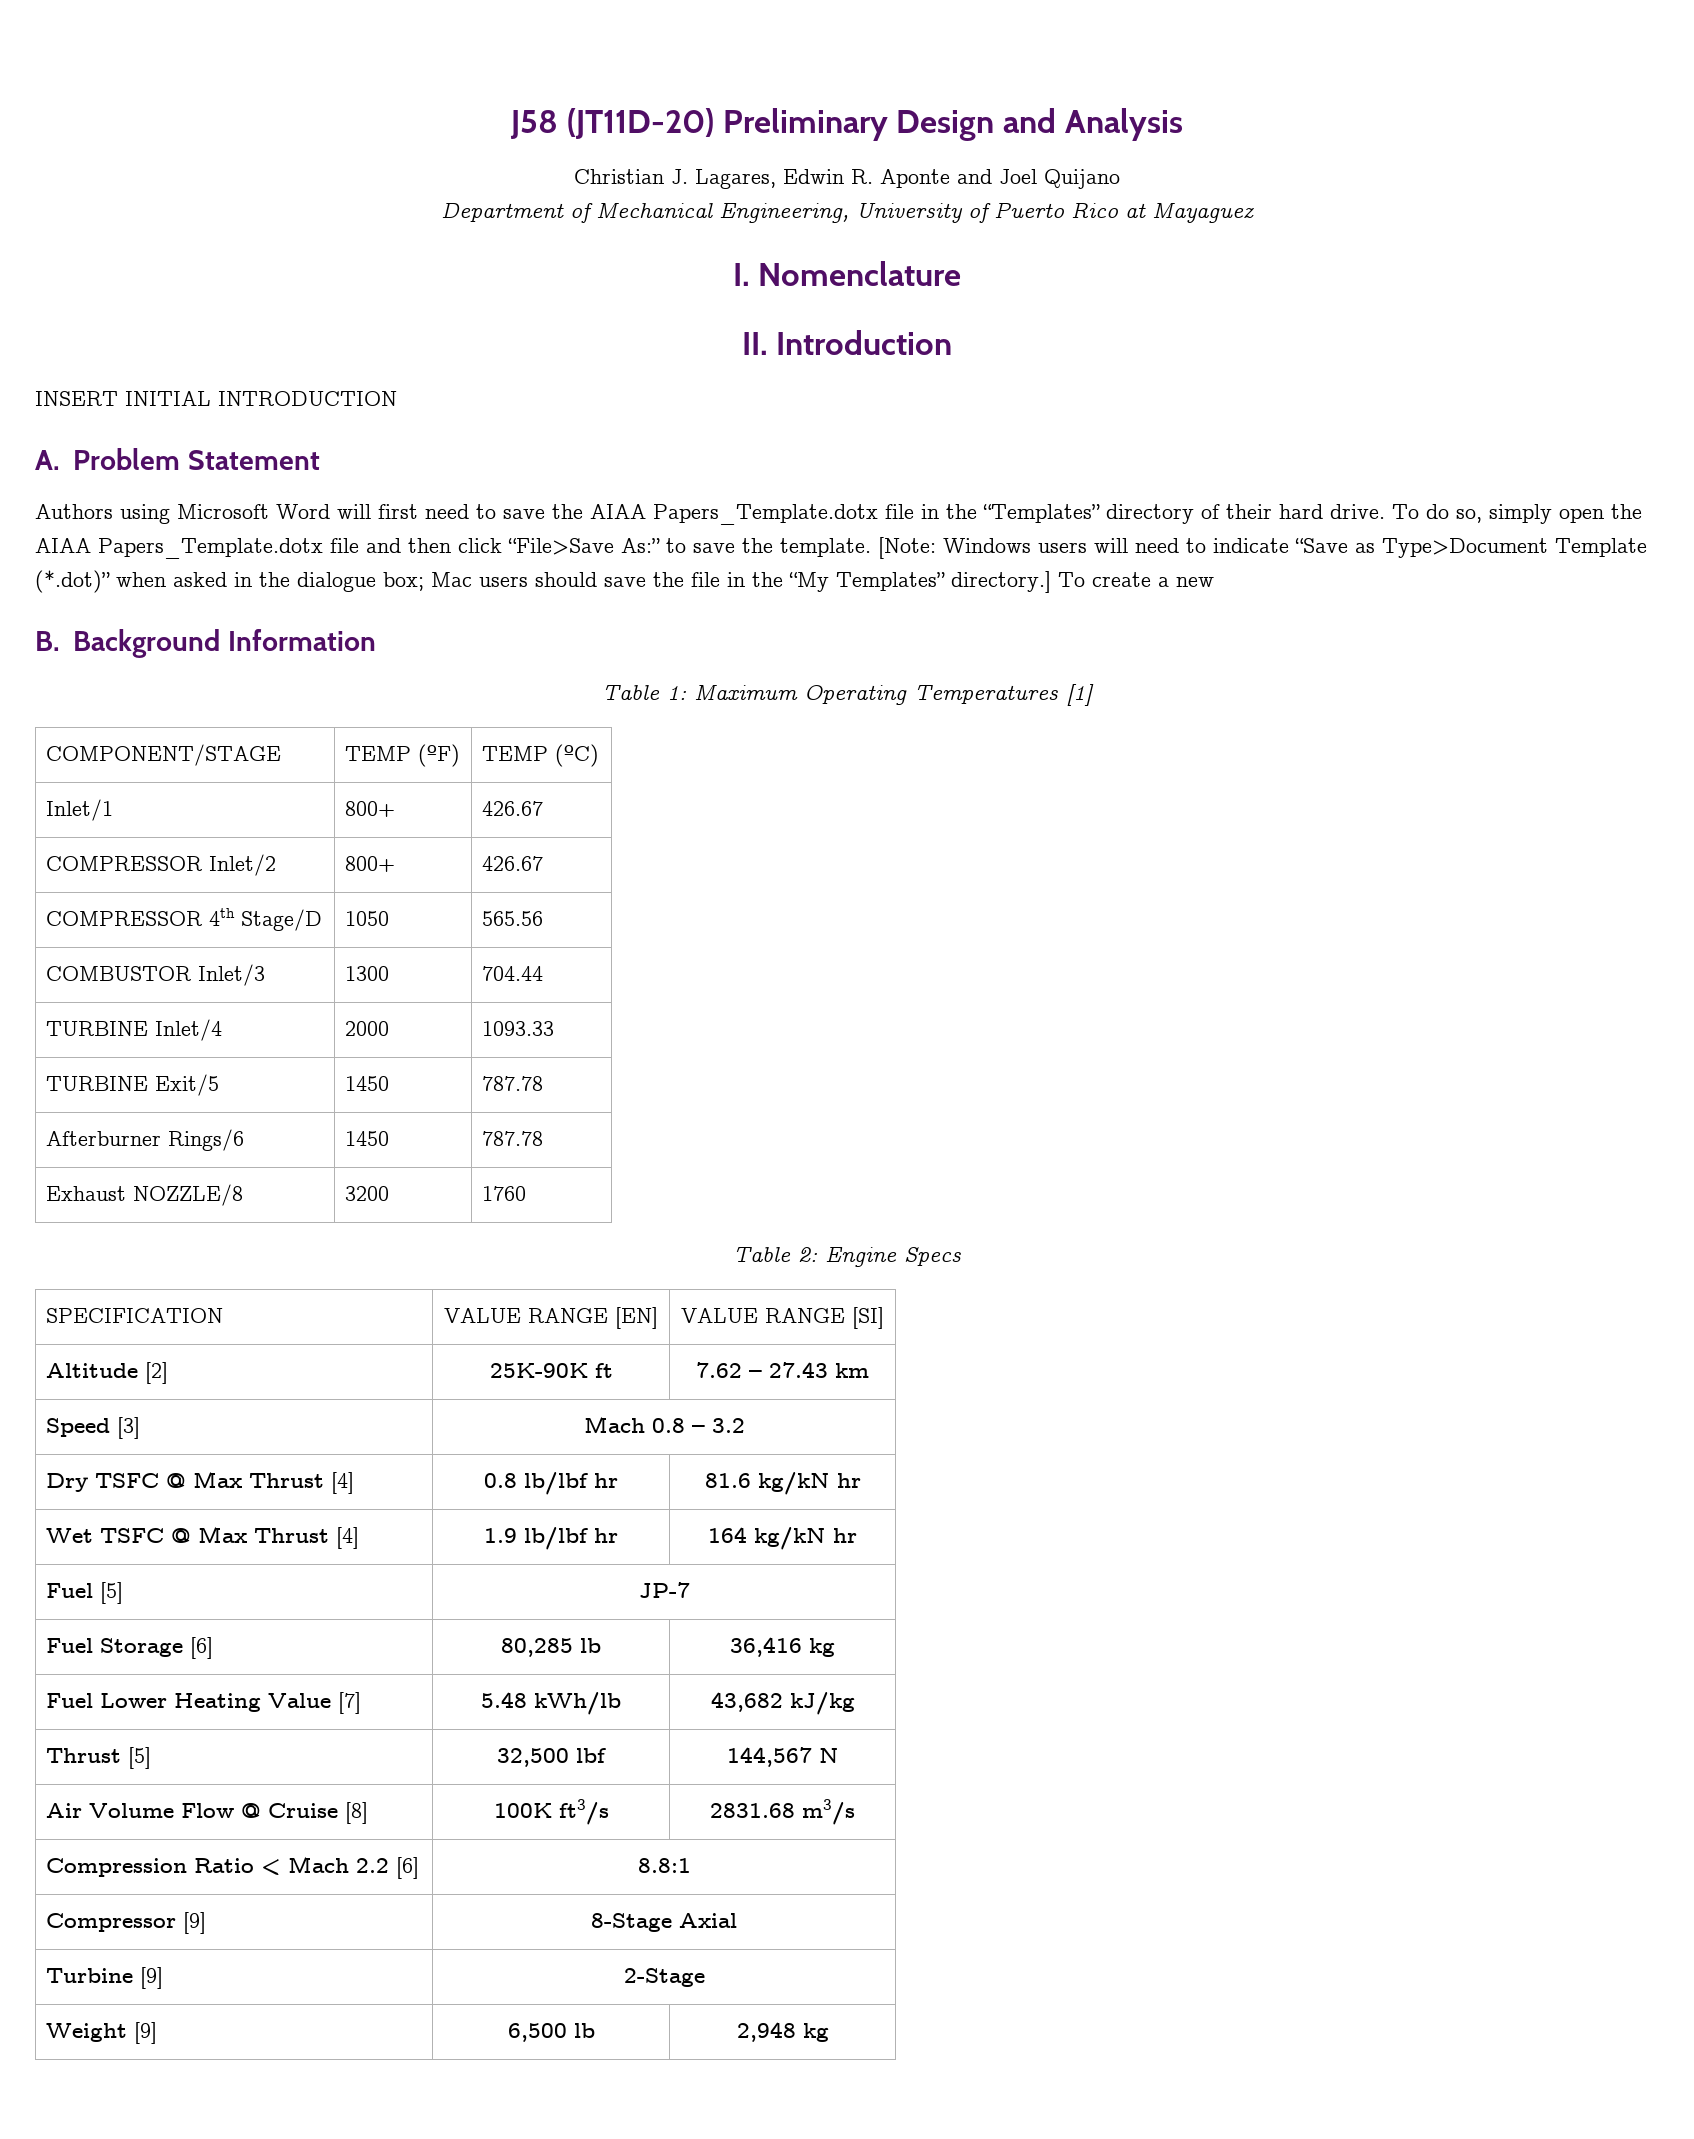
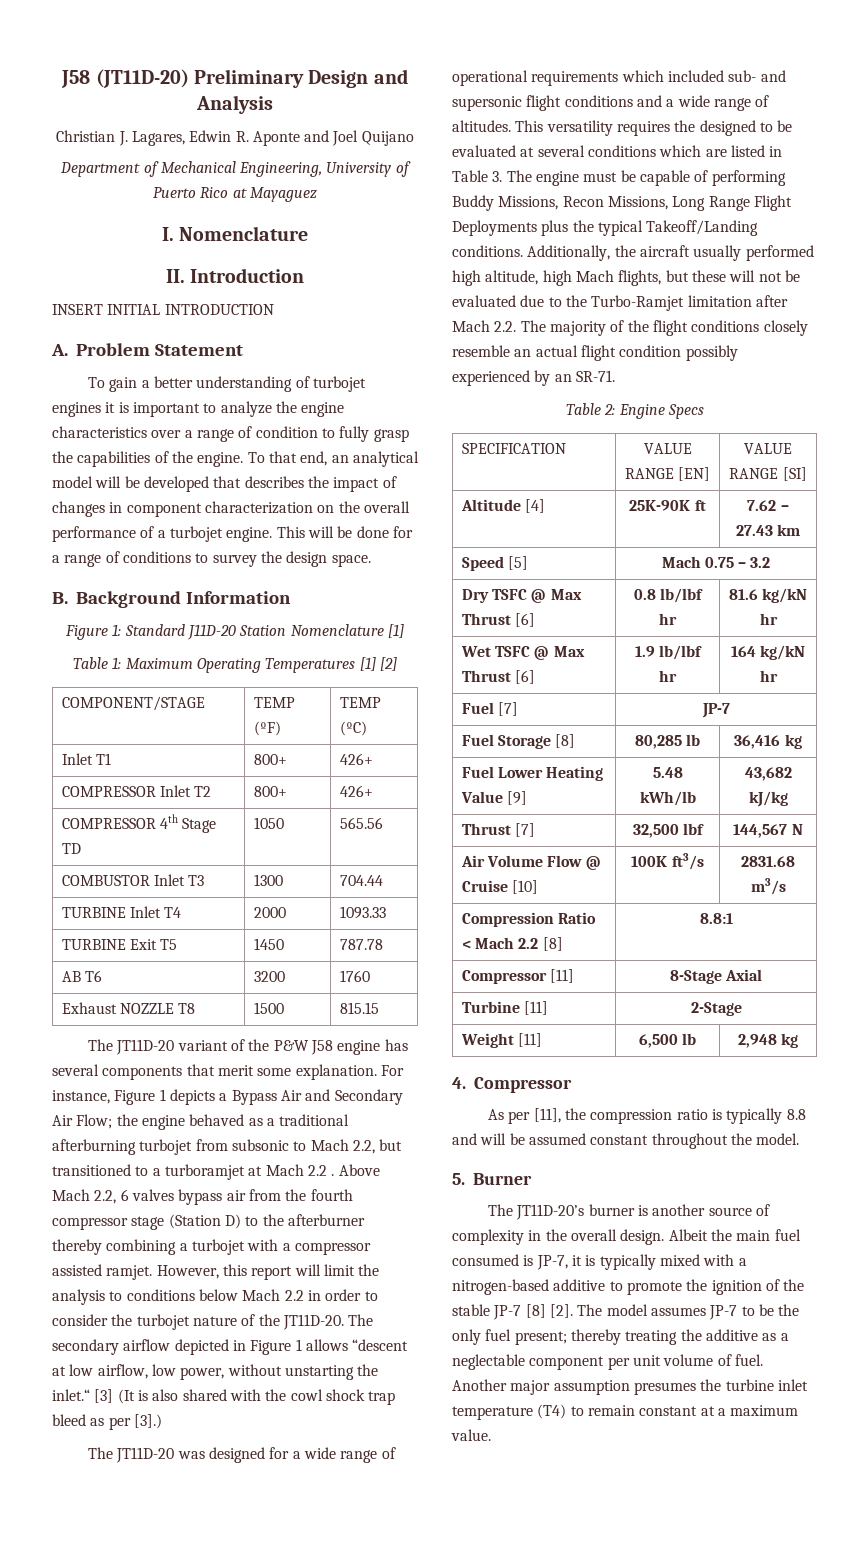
- Authors using Microsoft Word will first need to save the AIAA Papers_Template.dotx file in the “Templates” directory of their hard drive. To do so, simply open the AIAA Papers_Template.dotx file and then click “File>Save As:” to save the template. [Note: Windows users will need to indicate “Save as Type>Document Template (*.dot)” when asked in the dialogue box; Mac users should save the file in the “My Templates” directory.] To create a new
+ To gain a better understanding of turbojet engines it is important to analyze the engine characteristics over a range of condition to fully grasp the capabilities of the engine. To that end, an analytical model will be developed that describes the impact of changes in component characterization on the overall performance of a turbojet engine. This will be done for a range of conditions to survey the design space.
  B. Background Information
+ Figure 1: Standard J11D-20 Station Nomenclature [1]
- Table 1: Maximum Operating Temperatures [1]
+ Table 1: Maximum Operating Temperatures [1] [2]
- Inlet/1 | 800+ | 426.67
- COMPRESSOR Inlet/2 | 800+ | 426.67
+ Inlet T1 | 800+ | 426+
+ COMPRESSOR Inlet T2 | 800+ | 426+
- COMPRESSOR 4th Stage/D | 1050 | 565.56
+ COMPRESSOR 4th Stage TD | 1050 | 565.56
- COMBUSTOR Inlet/3 | 1300 | 704.44
+ COMBUSTOR Inlet T3 | 1300 | 704.44
- TURBINE Inlet/4 | 2000 | 1093.33
+ TURBINE Inlet T4 | 2000 | 1093.33
- TURBINE Exit/5 | 1450 | 787.78
- Afterburner Rings/6 | 1450 | 787.78
- Exhaust NOZZLE/8 | 3200 | 1760
+ TURBINE Exit T5 | 1450 | 787.78
+ AB T6 | 3200 | 1760
+ Exhaust NOZZLE T8 | 1500 | 815.15
+ The JT11D-20 variant of the P&W J58 engine has several components that merit some explanation. For instance, Figure 1 depicts a Bypass Air and Secondary Air Flow; the engine behaved as a traditional afterburning turbojet from subsonic to Mach 2.2, but transitioned to a turboramjet at Mach 2.2 . Above Mach 2.2, 6 valves bypass air from the fourth compressor stage (Station D) to the afterburner thereby combining a turbojet with a compressor assisted ramjet. However, this report will limit the analysis to conditions below Mach 2.2 in order to consider the turbojet nature of the JT11D-20. The secondary airflow depicted in Figure 1 allows “descent at low airflow, low power, without unstarting the inlet.“ [3] (It is also shared with the cowl shock trap bleed as per [3].)
+ The JT11D-20 was designed for a wide range of operational requirements which included sub- and supersonic flight conditions and a wide range of altitudes. This versatility requires the designed to be evaluated at several conditions which are listed in Table 3. The engine must be capable of performing Buddy Missions, Recon Missions, Long Range Flight Deployments plus the typical Takeoff/Landing conditions. Additionally, the aircraft usually performed high altitude, high Mach flights, but these will not be evaluated due to the Turbo-Ramjet limitation after Mach 2.2. The majority of the flight conditions closely resemble an actual flight condition possibly experienced by an SR-71.
- Altitude [2] | 25K-90K ft | 7.62 – 27.43 km
+ Altitude [4] | 25K-90K ft | 7.62 – 27.43 km
- Speed [3] | Mach 0.8 – 3.2
+ Speed [5] | Mach 0.75 – 3.2
- Dry TSFC @ Max Thrust [4] | 0.8 lb/lbf hr | 81.6 kg/kN hr
+ Dry TSFC @ Max Thrust [6] | 0.8 lb/lbf hr | 81.6 kg/kN hr
- Wet TSFC @ Max Thrust [4] | 1.9 lb/lbf hr | 164 kg/kN hr
+ Wet TSFC @ Max Thrust [6] | 1.9 lb/lbf hr | 164 kg/kN hr
- Fuel [5] | JP-7
+ Fuel [7] | JP-7
- Fuel Storage [6] | 80,285 lb | 36,416 kg
+ Fuel Storage [8] | 80,285 lb | 36,416 kg
- Fuel Lower Heating Value [7] | 5.48 kWh/lb | 43,682 kJ/kg
+ Fuel Lower Heating Value [9] | 5.48 kWh/lb | 43,682 kJ/kg
- Thrust [5] | 32,500 lbf | 144,567 N
+ Thrust [7] | 32,500 lbf | 144,567 N
- Air Volume Flow @ Cruise [8] | 100K ft3/s | 2831.68 m3/s
+ Air Volume Flow @ Cruise [10] | 100K ft3/s | 2831.68 m3/s
- Compression Ratio < Mach 2.2 [6] | 8.8:1
+ Compression Ratio < Mach 2.2 [8] | 8.8:1
- Compressor [9] | 8-Stage Axial
+ Compressor [11] | 8-Stage Axial
- Turbine [9] | 2-Stage
+ Turbine [11] | 2-Stage
- Weight [9] | 6,500 lb | 2,948 kg
+ Weight [11] | 6,500 lb | 2,948 kg
+ 4. Compressor
+ As per [11], the compression ratio is typically 8.8 and will be assumed constant throughout the model.
+ 5. Burner
+ The JT11D-20’s burner is another source of complexity in the overall design. Albeit the main fuel consumed is JP-7, it is typically mixed with a nitrogen-based additive to promote the ignition of the stable JP-7 [8] [2]. The model assumes JP-7 to be the only fuel present; thereby treating the additive as a neglectable component per unit volume of fuel. Another major assumption presumes the turbine inlet temperature (T4) to remain constant at a maximum value.

